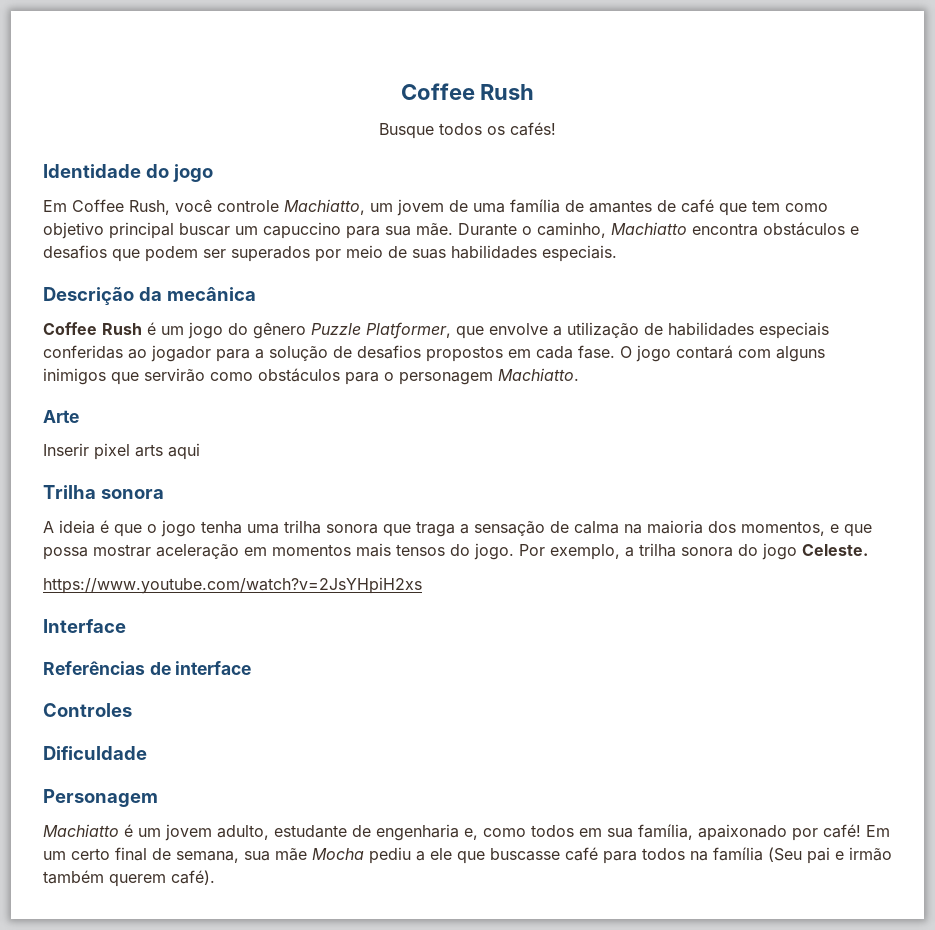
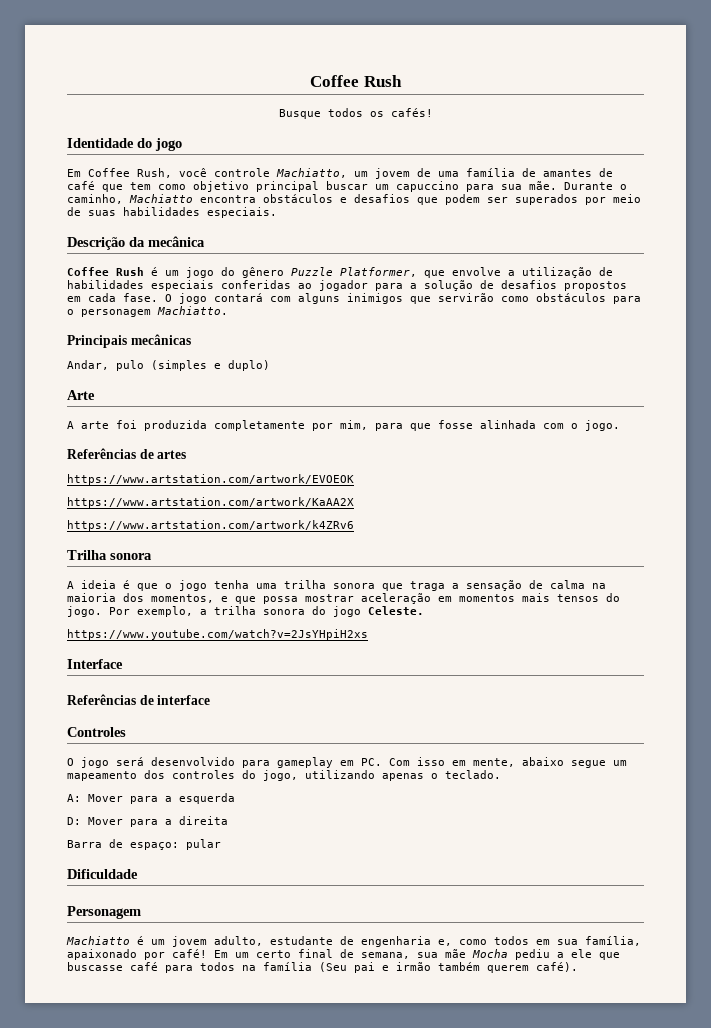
+ Principais mecânicas
+ Andar, pulo (simples e duplo)
  Arte
- Inserir pixel arts aqui
+ A arte foi produzida completamente por mim, para que fosse alinhada com o jogo.
+ Referências de artes
+ https://www.artstation.com/artwork/EVOEOK
+ https://www.artstation.com/artwork/KaAA2X
+ https://www.artstation.com/artwork/k4ZRv6
+ O jogo será desenvolvido para gameplay em PC. Com isso em mente, abaixo segue um mapeamento dos controles do jogo, utilizando apenas o teclado.
+ A: Mover para a esquerda
+ D: Mover para a direita
+ Barra de espaço: pular

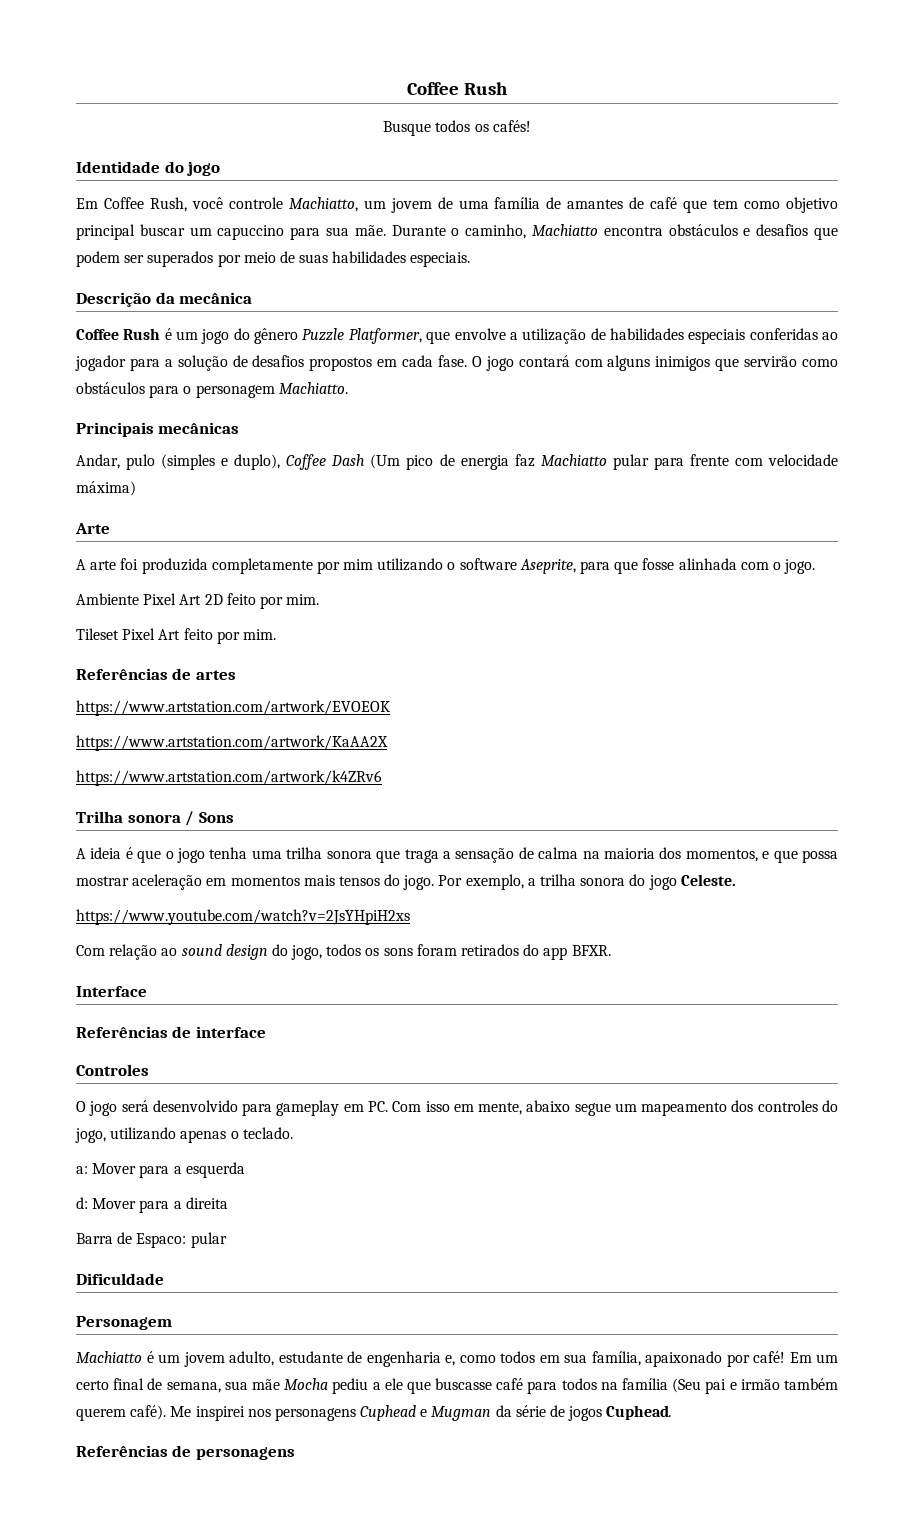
- Andar, pulo (simples e duplo)
+ Andar, pulo (simples e duplo), Coffee Dash (Um pico de energia faz Machiatto pular para frente com velocidade máxima)
- A arte foi produzida completamente por mim, para que fosse alinhada com o jogo.
+ A arte foi produzida completamente por mim utilizando o software Aseprite, para que fosse alinhada com o jogo.
+ Ambiente Pixel Art 2D feito por mim.
+ Tileset Pixel Art feito por mim.
- Trilha sonora
+ Trilha sonora / Sons
+ Com relação ao sound design do jogo, todos os sons foram retirados do app BFXR.
- A: Mover para a esquerda
+ a: Mover para a esquerda
- D: Mover para a direita
+ d: Mover para a direita
- Barra de espaço: pular
+ Barra de Espaco: pular
+ Me inspirei nos personagens Cuphead e Mugman da série de jogos Cuphead.
+ Referências de personagens

